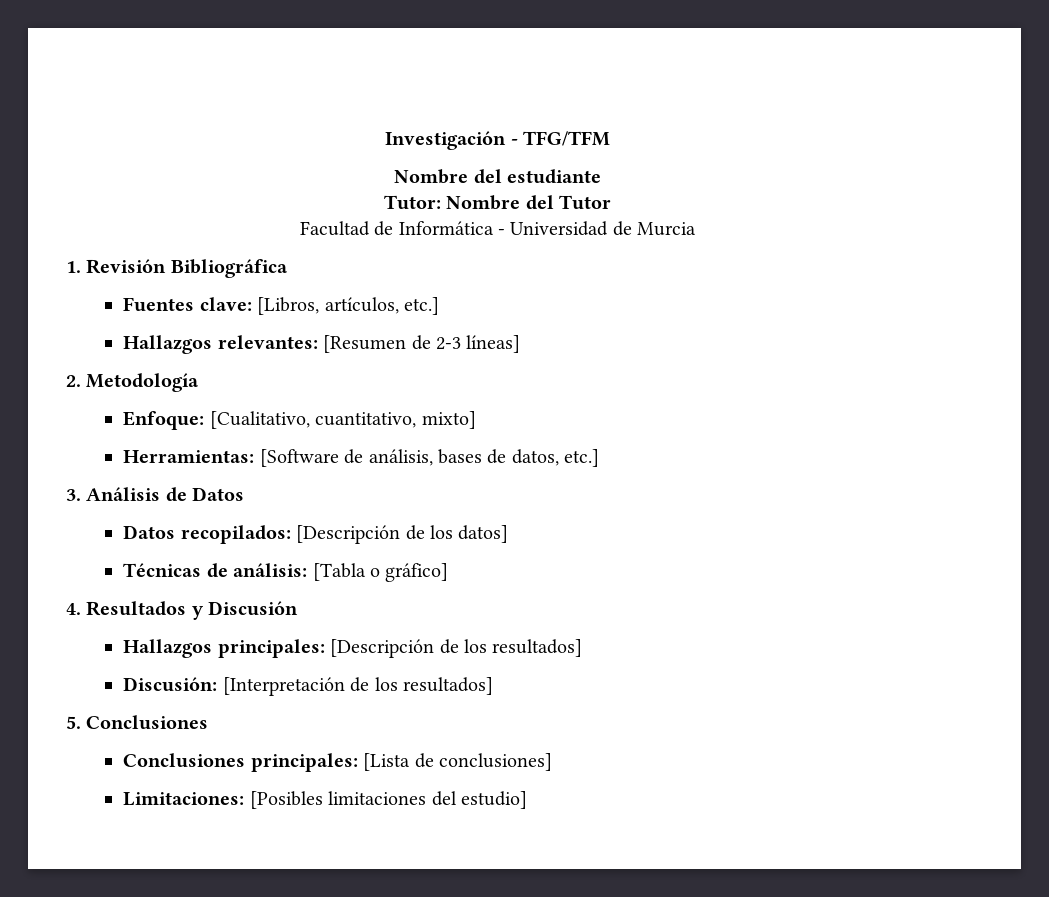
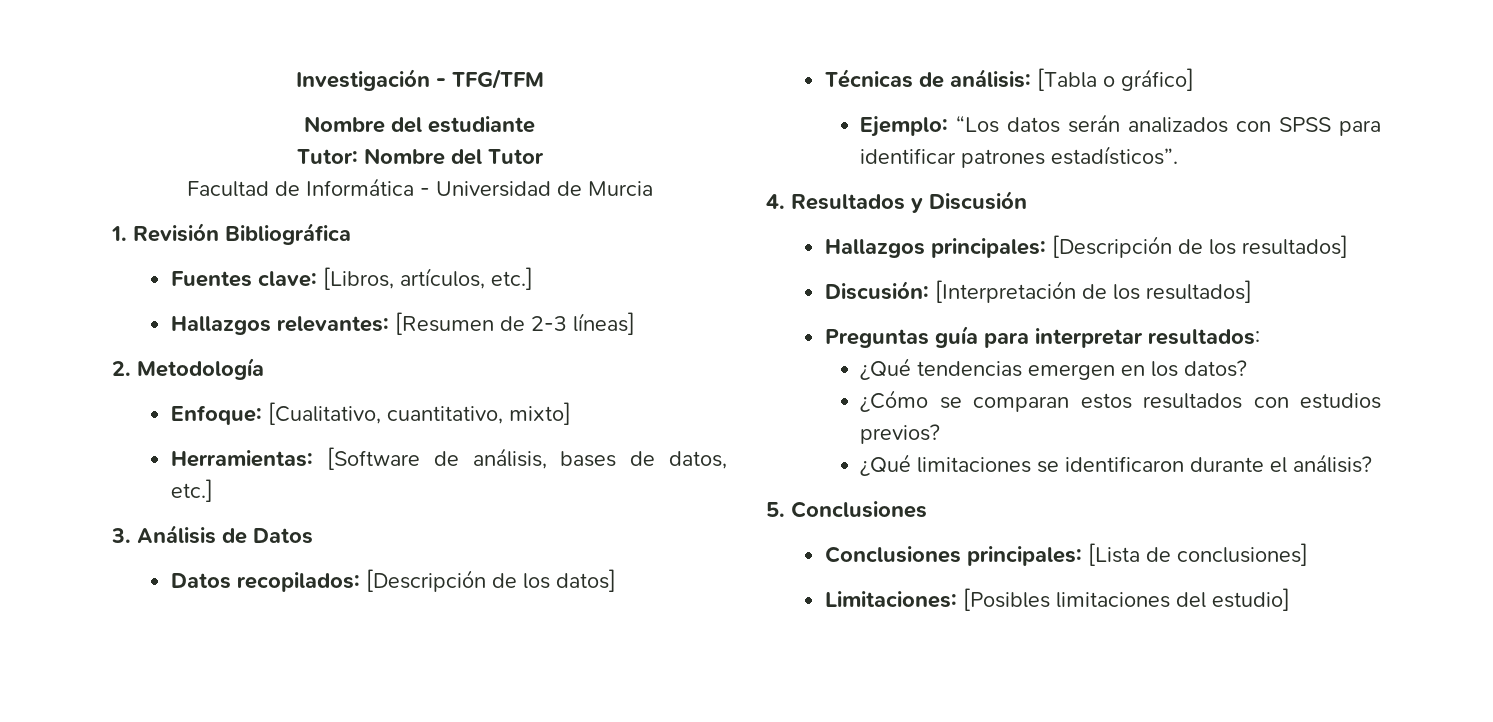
+ Ejemplo: “Los datos serán analizados con SPSS para identificar patrones estadísticos”.
+ Preguntas guía para interpretar resultados:
+ ¿Qué tendencias emergen en los datos?
+ ¿Cómo se comparan estos resultados con estudios previos?
+ ¿Qué limitaciones se identificaron durante el análisis?

